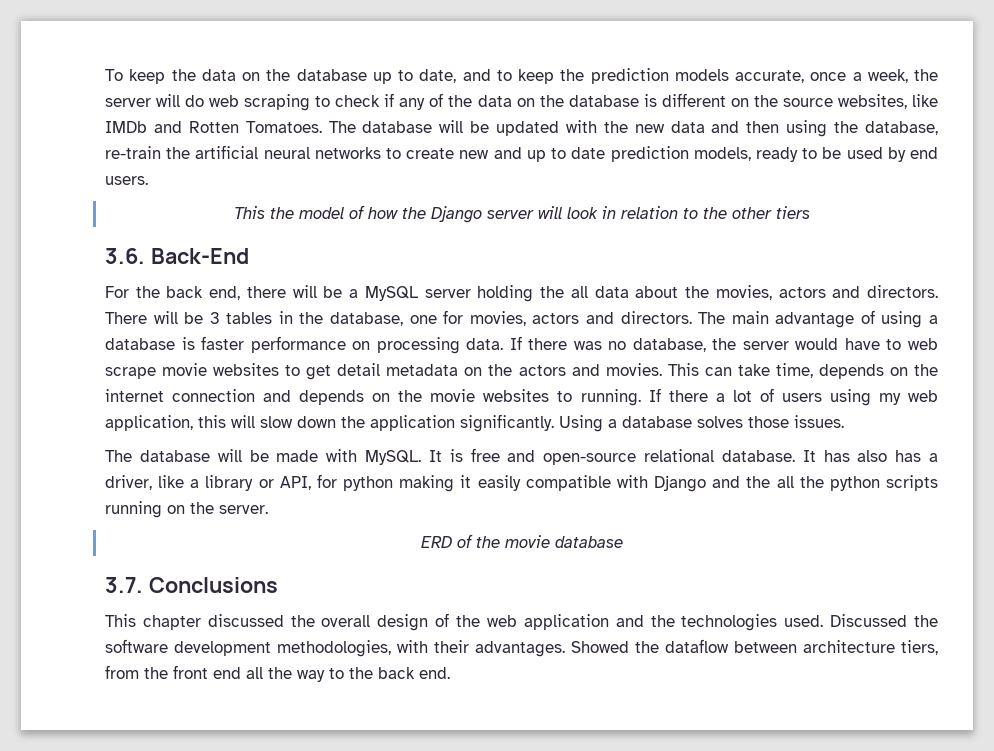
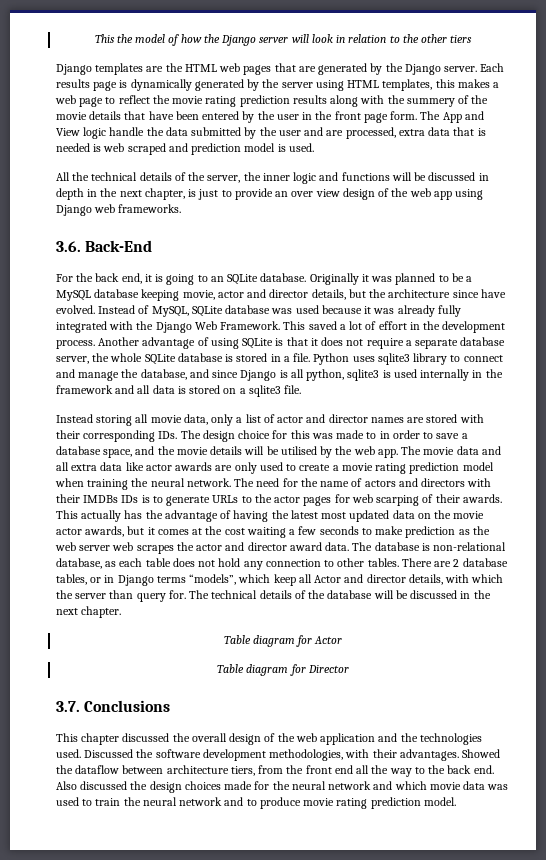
- To keep the data on the database up to date, and to keep the prediction models accurate, once a week, the server will do web scraping to check if any of the data on the database is different on the source websites, like IMDb and Rotten Tomatoes. The database will be updated with the new data and then using the database, re-train the artificial neural networks to create new and up to date prediction models, ready to be used by end users.
+ Django templates are the HTML web pages that are generated by the Django server. Each results page is dynamically generated by the server using HTML templates, this makes a web page to reflect the movie rating prediction results along with the summery of the movie details that have been entered by the user in the front page form. The App and View logic handle the data submitted by the user and are processed, extra data that is needed is web scraped and prediction model is used.
+ All the technical details of the server, the inner logic and functions will be discussed in depth in the next chapter, is just to provide an over view design of the web app using Django web frameworks.
- For the back end, there will be a MySQL server holding the all data about the movies, actors and directors. There will be 3 tables in the database, one for movies, actors and directors. The main advantage of using a database is faster performance on processing data. If there was no database, the server would have to web scrape movie websites to get detail metadata on the actors and movies. This can take time, depends on the internet connection and depends on the movie websites to running. If there a lot of users using my web application, this will slow down the application significantly. Using a database solves those issues.
- The database will be made with MySQL. It is free and open-source relational database. It has also has a driver, like a library or API, for python making it easily compatible with Django and the all the python scripts running on the server.
- ERD of the movie database
+ For the back end, it is going to an SQLite database. Originally it was planned to be a MySQL database keeping movie, actor and director details, but the architecture since have evolved. Instead of MySQL, SQLite database was used because it was already fully integrated with the Django Web Framework. This saved a lot of effort in the development process. Another advantage of using SQLite is that it does not require a separate database server, the whole SQLite database is stored in a file. Python uses sqlite3 library to connect and manage the database, and since Django is all python, sqlite3 is used internally in the framework and all data is stored on a sqlite3 file.
+ Instead storing all movie data, only a list of actor and director names are stored with their corresponding IDs. The design choice for this was made to in order to save a database space, and the movie details will be utilised by the web app. The movie data and all extra data like actor awards are only used to create a movie rating prediction model when training the neural network. The need for the name of actors and directors with their IMDBs IDs is to generate URLs to the actor pages for web scarping of their awards. This actually has the advantage of having the latest most updated data on the movie actor awards, but it comes at the cost waiting a few seconds to make prediction as the web server web scrapes the actor and director award data. The database is non-relational database, as each table does not hold any connection to other tables. There are 2 database tables, or in Django terms “models”, which keep all Actor and director details, with which the server than query for. The technical details of the database will be discussed in the next chapter.
+ Table diagram for Actor
+ Table diagram for Director
+ Also discussed the design choices made for the neural network and which movie data was used to train the neural network and to produce movie rating prediction model.

